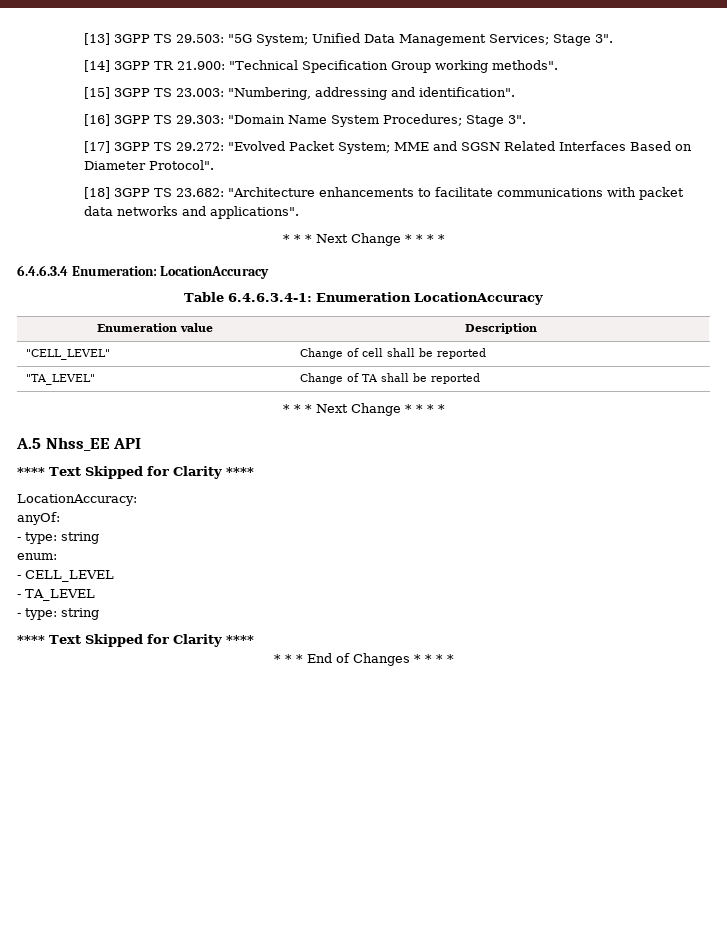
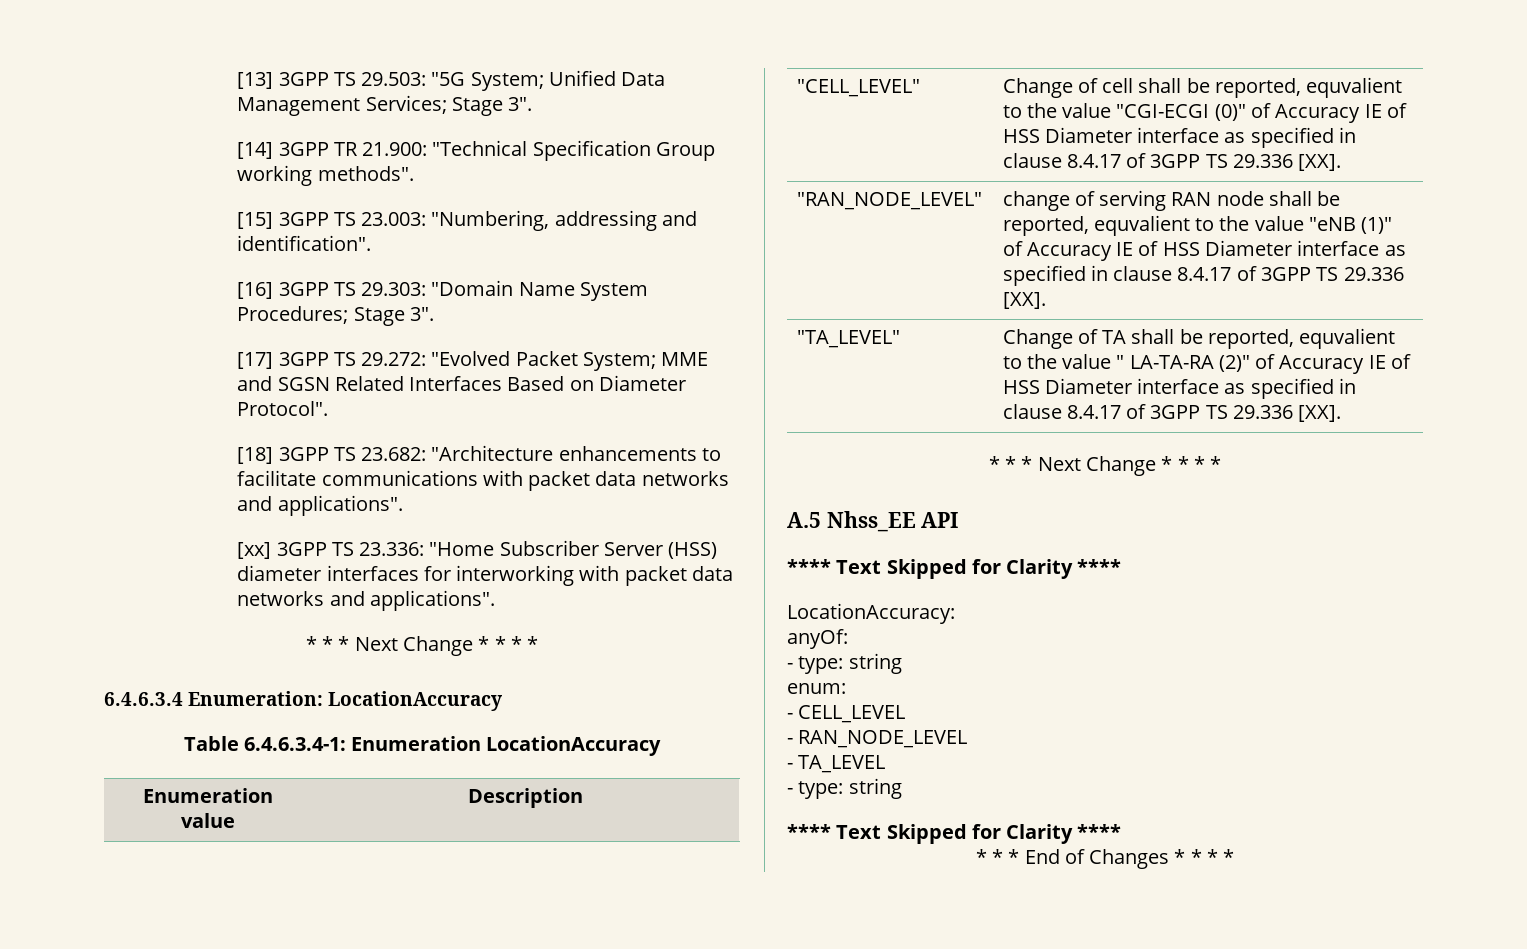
+ [xx] 3GPP TS 23.336: "Home Subscriber Server (HSS) diameter interfaces for interworking with packet data networks and applications".
- "CELL_LEVEL" | Change of cell shall be reported
+ "CELL_LEVEL" | Change of cell shall be reported, equvalient to the value "CGI-ECGI (0)" of Accuracy IE of HSS Diameter interface as specified in clause 8.4.17 of 3GPP TS 29.336 [XX].
+ "RAN_NODE_LEVEL" | change of serving RAN node shall be reported, equvalient to the value "eNB (1)" of Accuracy IE of HSS Diameter interface as specified in clause 8.4.17 of 3GPP TS 29.336 [XX].
- "TA_LEVEL" | Change of TA shall be reported
+ "TA_LEVEL" | Change of TA shall be reported, equvalient to the value " LA-TA-RA (2)" of Accuracy IE of HSS Diameter interface as specified in clause 8.4.17 of 3GPP TS 29.336 [XX].
+ - RAN_NODE_LEVEL

